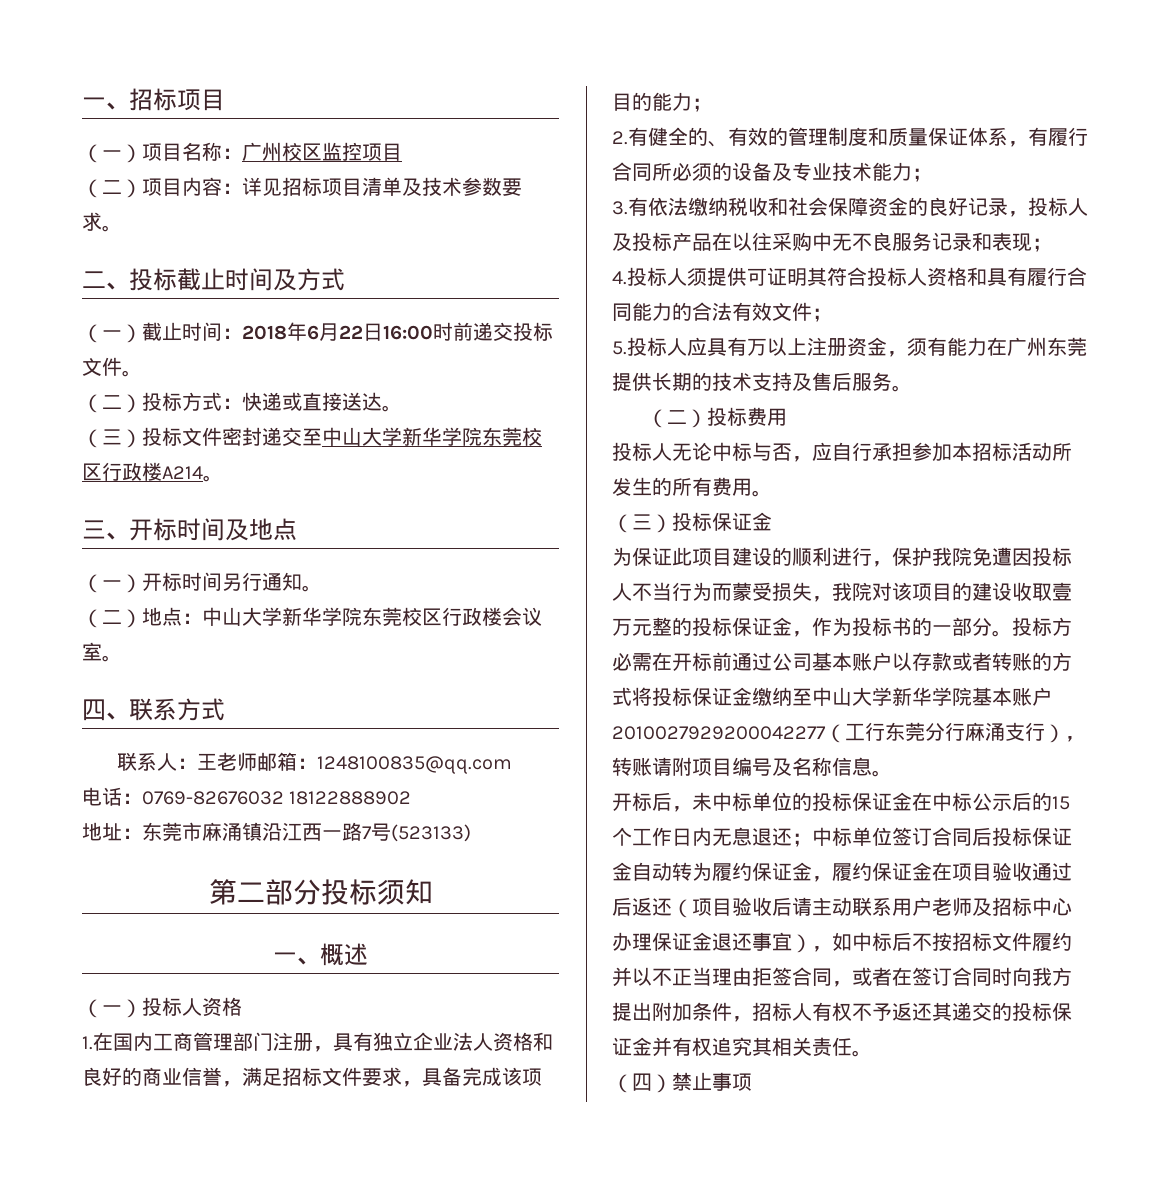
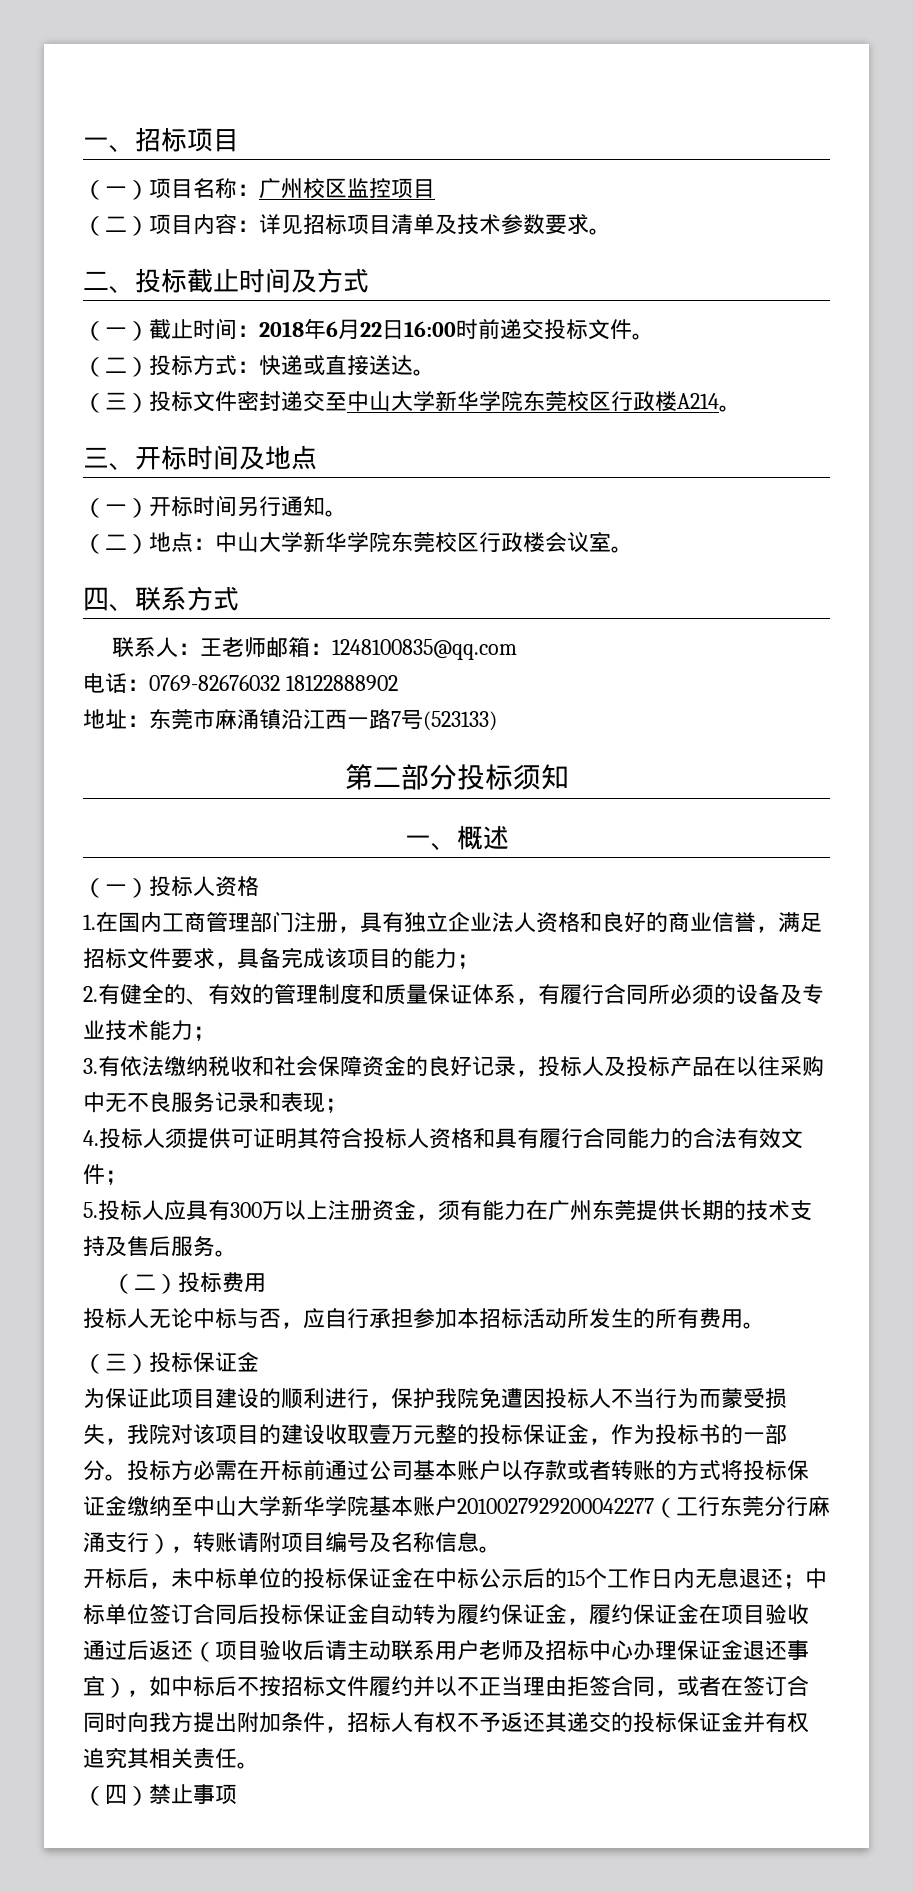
- 5.投标人应具有万以上注册资金，须有能力在广州东莞提供长期的技术支持及售后服务。
+ 5.投标人应具有300万以上注册资金，须有能力在广州东莞提供长期的技术支持及售后服务。

